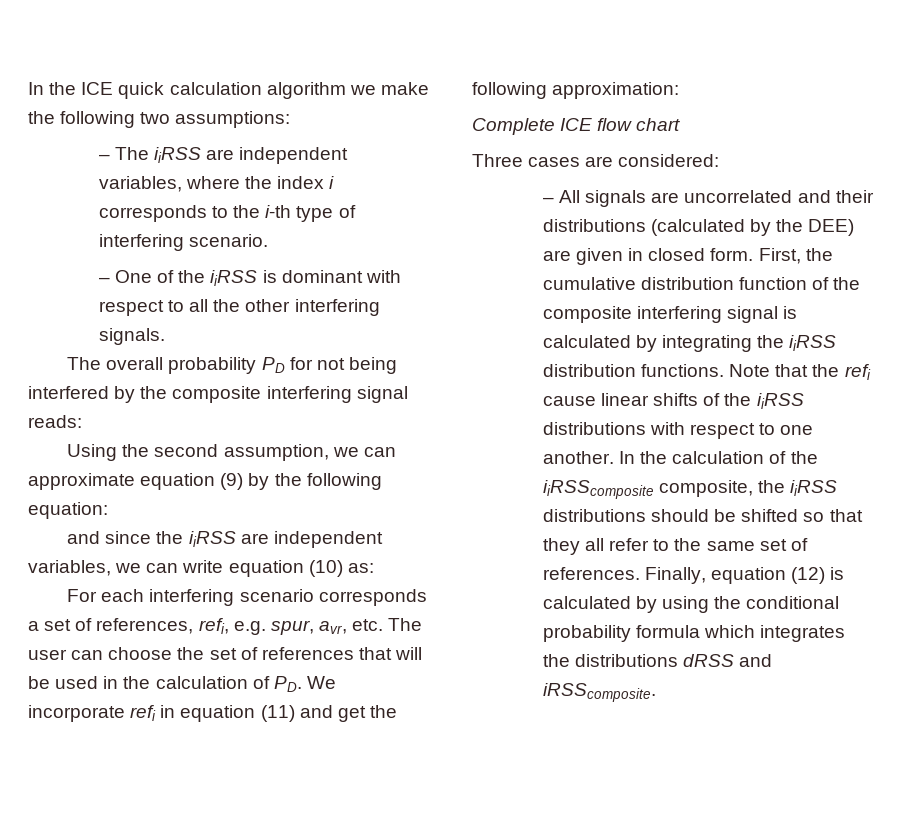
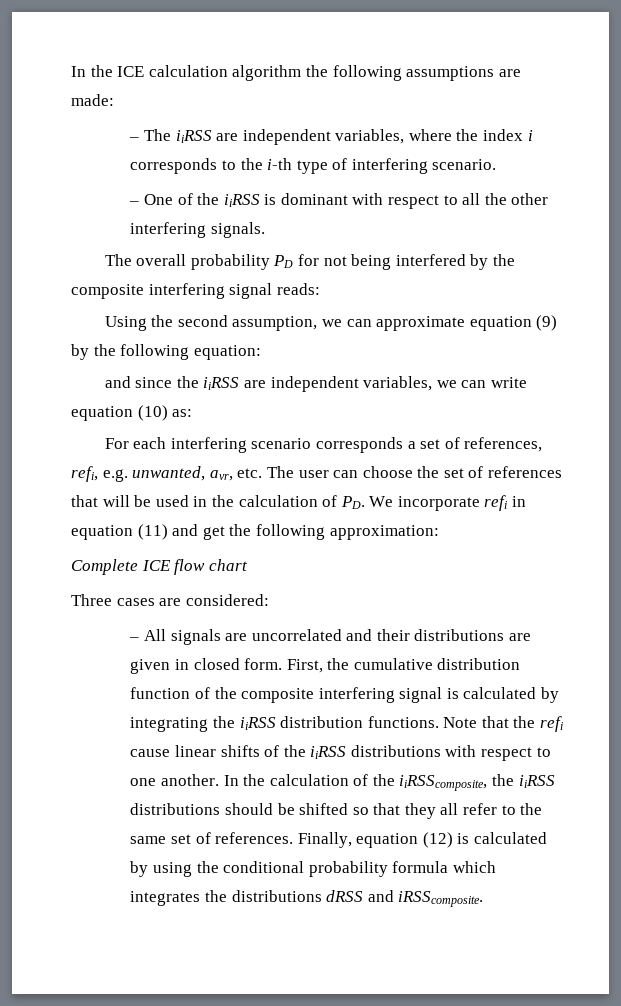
- In the ICE quick calculation algorithm we make the following two assumptions:
+ In the ICE calculation algorithm the following assumptions are made:
- For each interfering scenario corresponds a set of references, refi, e.g. spur, avr, etc. The user can choose the set of references that will be used in the calculation of PD. We incorporate refi in equation (11) and get the following approximation:
+ For each interfering scenario corresponds a set of references, refi, e.g. unwanted, avr, etc. The user can choose the set of references that will be used in the calculation of PD. We incorporate refi in equation (11) and get the following approximation:
- – All signals are uncorrelated and their distributions (calculated by the DEE) are given in closed form.
+ – All signals are uncorrelated and their distributions are given in closed form.
- In the calculation of the iiRSScomposite composite, the iiRSS distributions should be shifted so that they all refer to the same set of references.
+ In the calculation of the iiRSScomposite, the iiRSS distributions should be shifted so that they all refer to the same set of references.

